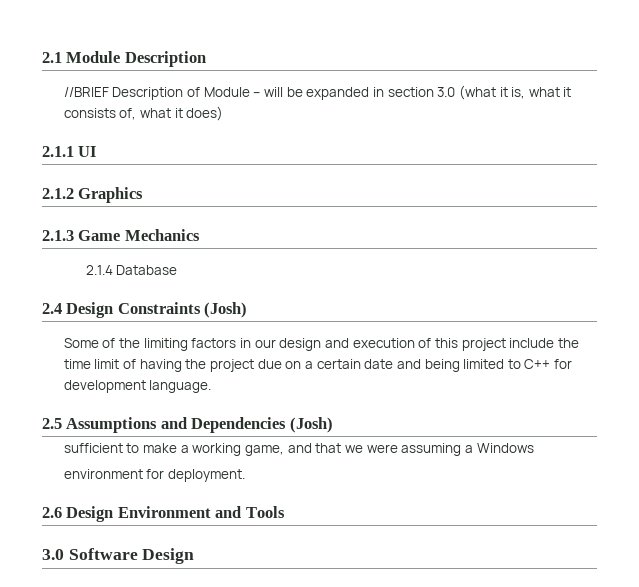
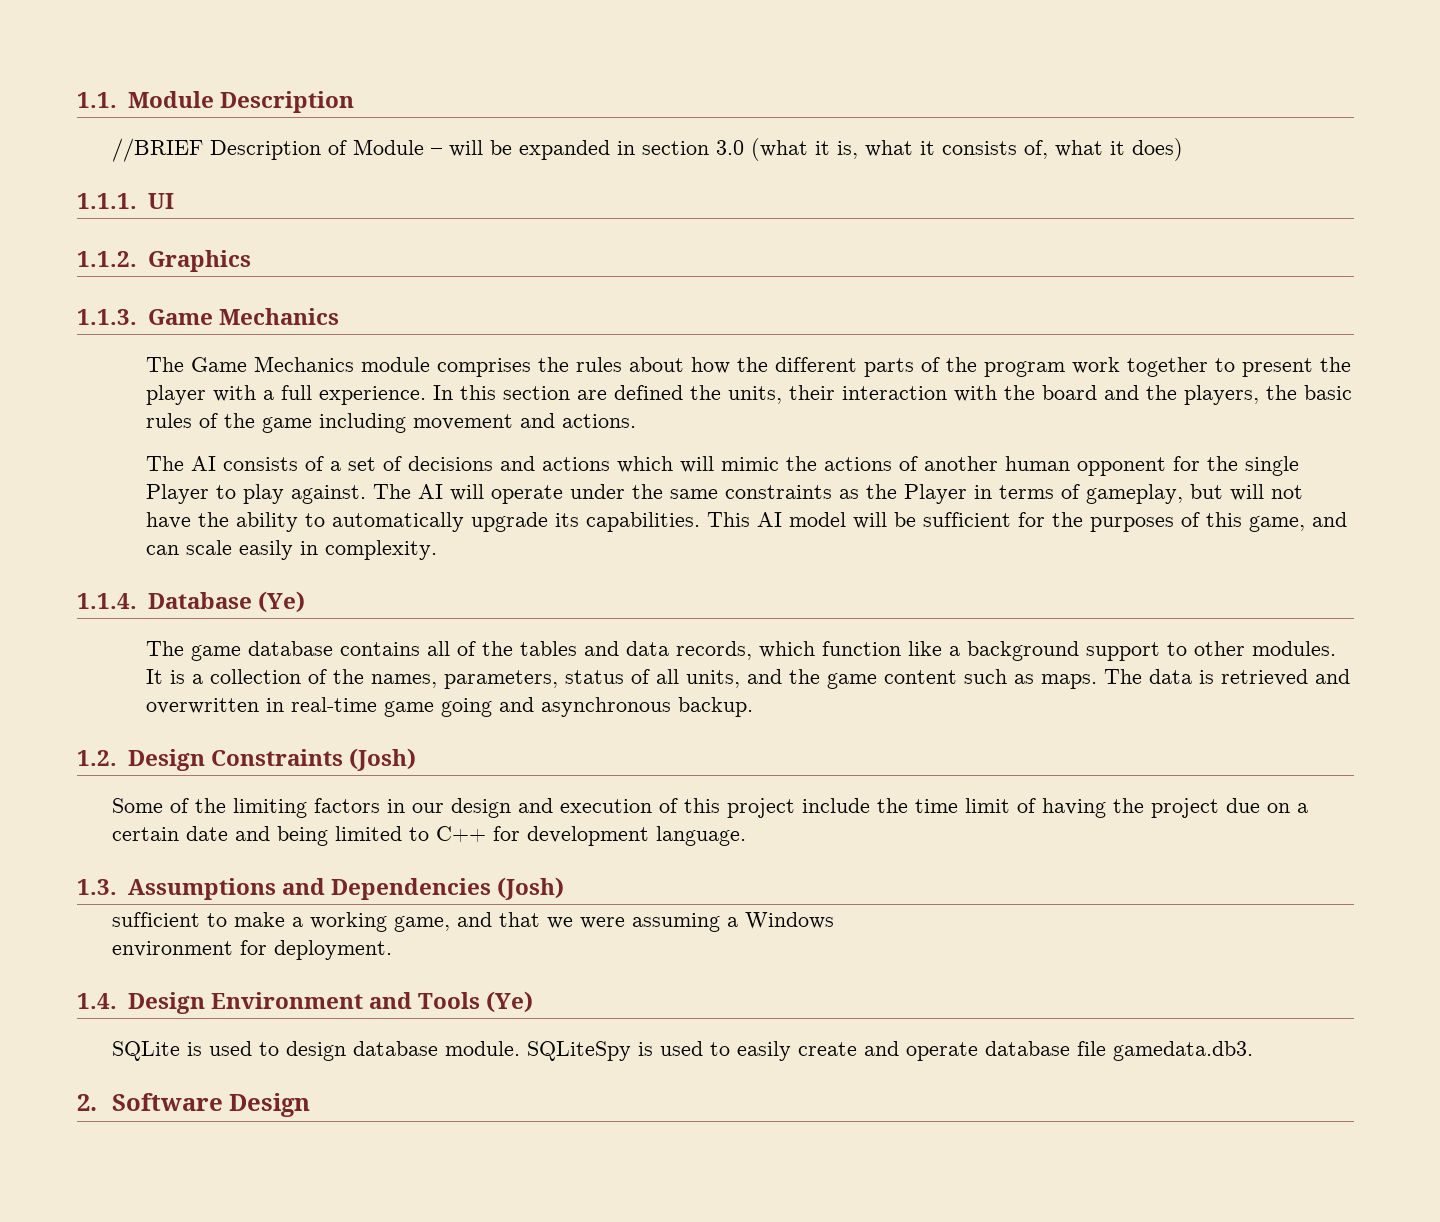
- 2.1 Module Description
+ 1.1. Module Description
- 2.1.1 UI
+ 1.1.1. UI
- 2.1.2 Graphics
+ 1.1.2. Graphics
- 2.1.3 Game Mechanics
+ 1.1.3. Game Mechanics
- 2.1.4 Database
- 2.4 Design Constraints (Josh)
+ The Game Mechanics module comprises the rules about how the different parts of the program work together to present the player with a full experience. In this section are defined the units, their interaction with the board and the players, the basic rules of the game including movement and actions.
+ The AI consists of a set of decisions and actions which will mimic the actions of another human opponent for the single Player to play against. The AI will operate under the same constraints as the Player in terms of gameplay, but will not have the ability to automatically upgrade its capabilities. This AI model will be sufficient for the purposes of this game, and can scale easily in complexity.
+ 1.1.4. Database (Ye)
+ The game database contains all of the tables and data records, which function like a background support to other modules. It is a collection of the names, parameters, status of all units, and the game content such as maps. The data is retrieved and overwritten in real-time game going and asynchronous backup.
+ 1.2. Design Constraints (Josh)
- 2.5 Assumptions and Dependencies (Josh)
+ 1.3. Assumptions and Dependencies (Josh)
- 2.6 Design Environment and Tools
- 3.0 Software Design
+ 1.4. Design Environment and Tools (Ye)
+ SQLite is used to design database module. SQLiteSpy is used to easily create and operate database file gamedata.db3.
+ 2. Software Design

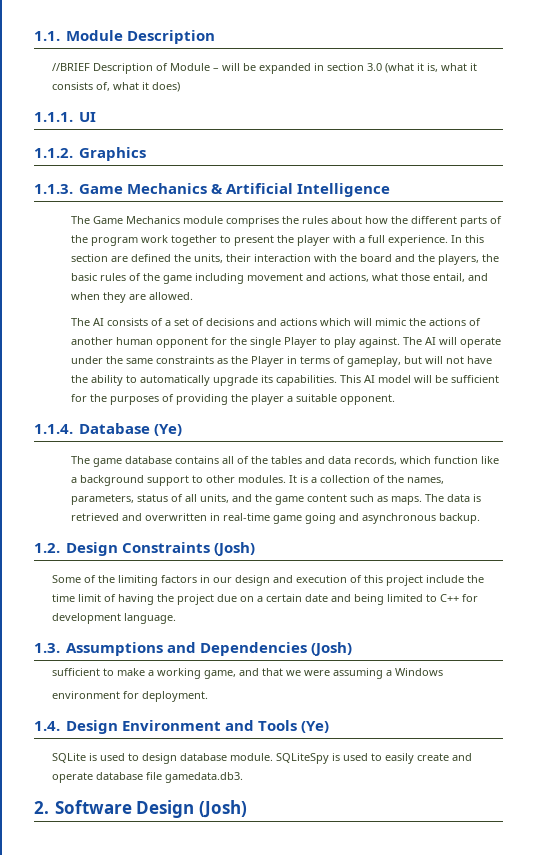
- 1.1.3. Game Mechanics
+ 1.1.3. Game Mechanics & Artificial Intelligence
- In this section are defined the units, their interaction with the board and the players, the basic rules of the game including movement and actions.
+ In this section are defined the units, their interaction with the board and the players, the basic rules of the game including movement and actions, what those entail, and when they are allowed.
- This AI model will be sufficient for the purposes of this game, and can scale easily in complexity.
+ This AI model will be sufficient for the purposes of providing the player a suitable opponent.
- 2. Software Design
+ 2. Software Design (Josh)

